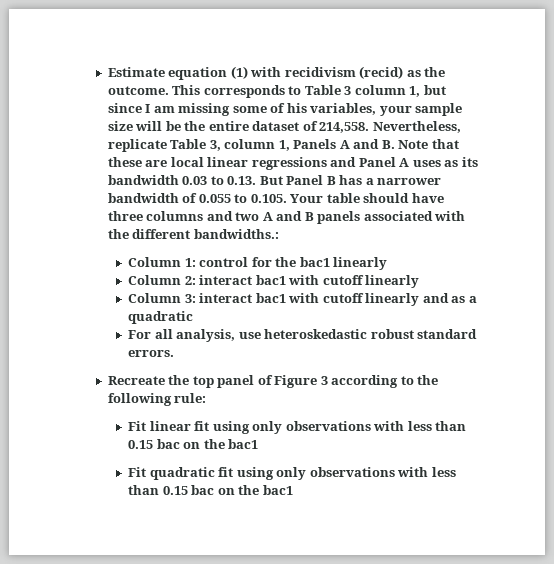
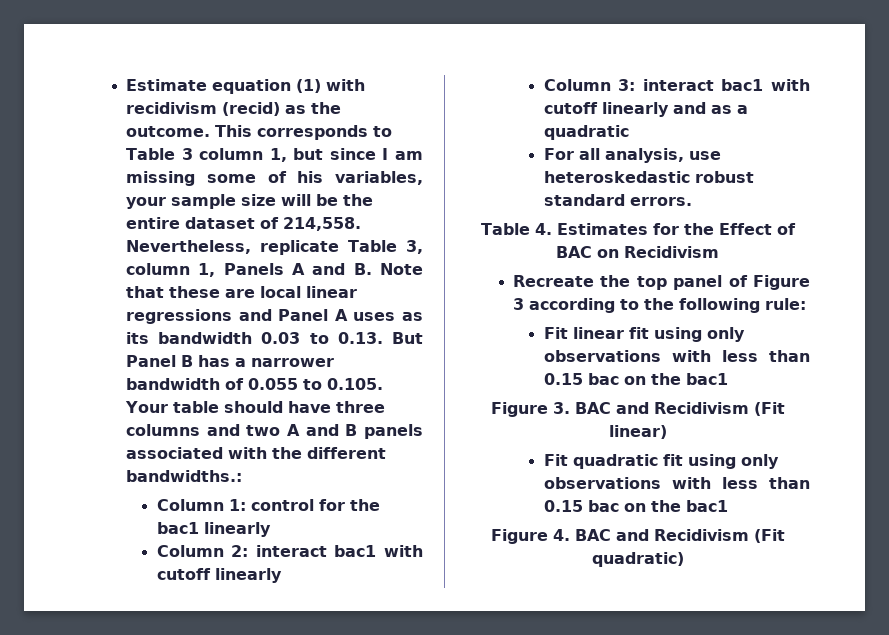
+ Table 4. Estimates for the Effect of BAC on Recidivism
+ Figure 3. BAC and Recidivism (Fit linear)
+ Figure 4. BAC and Recidivism (Fit quadratic)

